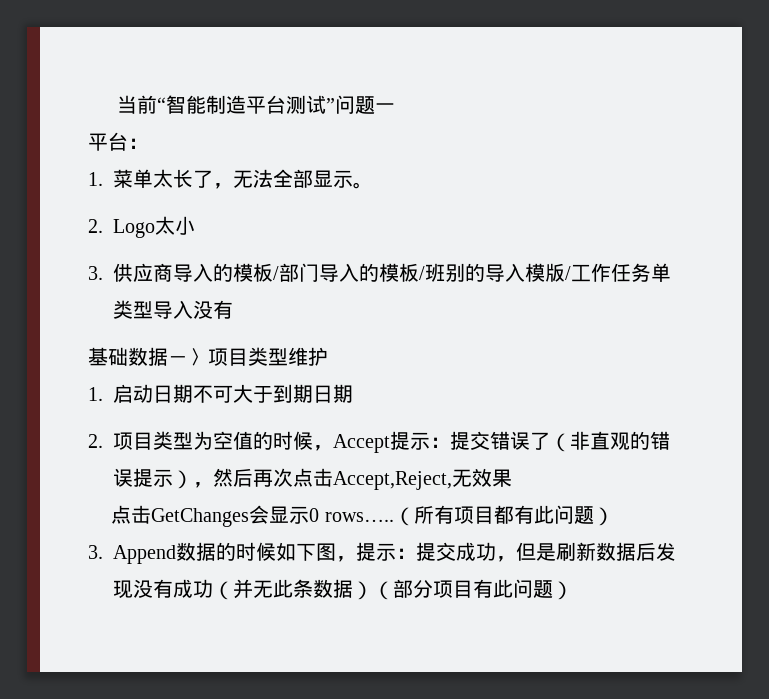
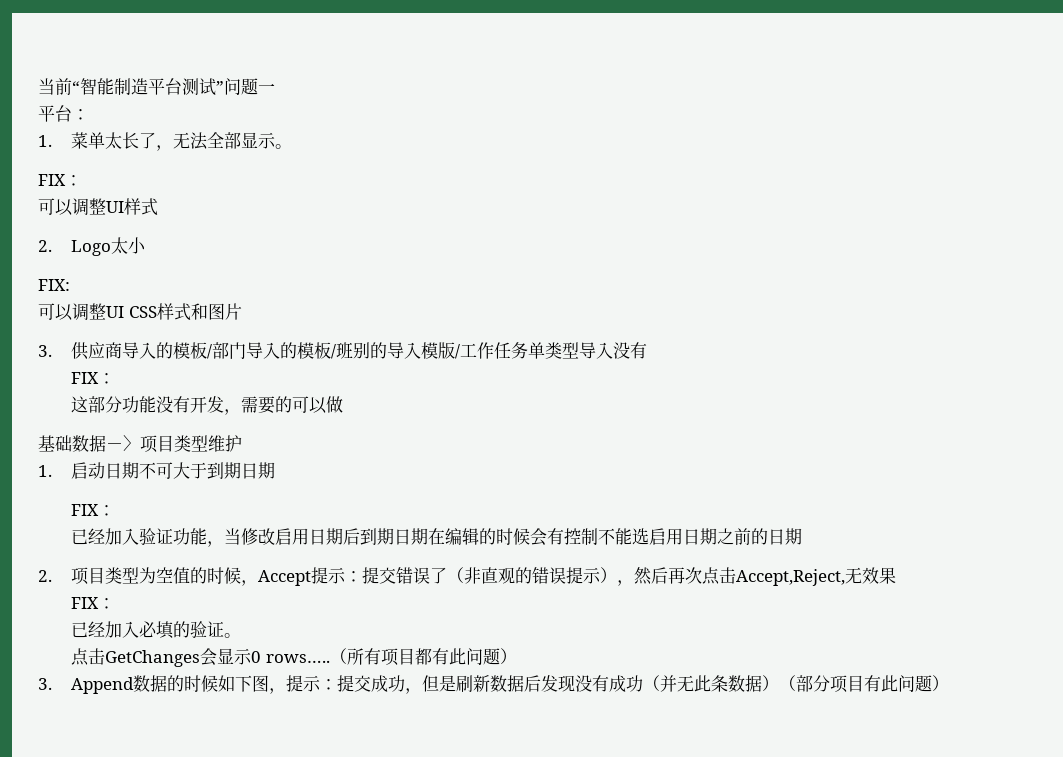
  1.菜单太长了，无法全部显示。
+ FIX：
+ 可以调整UI样式
  2. Logo太小
+ FIX:
+ 可以调整UI CSS样式和图片
  3.供应商导入的模板/部门导入的模板/班别的导入模版/工作任务单类型导入没有
+ FIX：
+ 这部分功能没有开发，需要的可以做
  1.启动日期不可大于到期日期
+ FIX：
+ 已经加入验证功能，当修改启用日期后到期日期在编辑的时候会有控制不能选启用日期之前的日期
  2.项目类型为空值的时候，Accept提示：提交错误了（非直观的错误提示），然后再次点击Accept,Reject,无效果
+ FIX：
+ 已经加入必填的验证。

